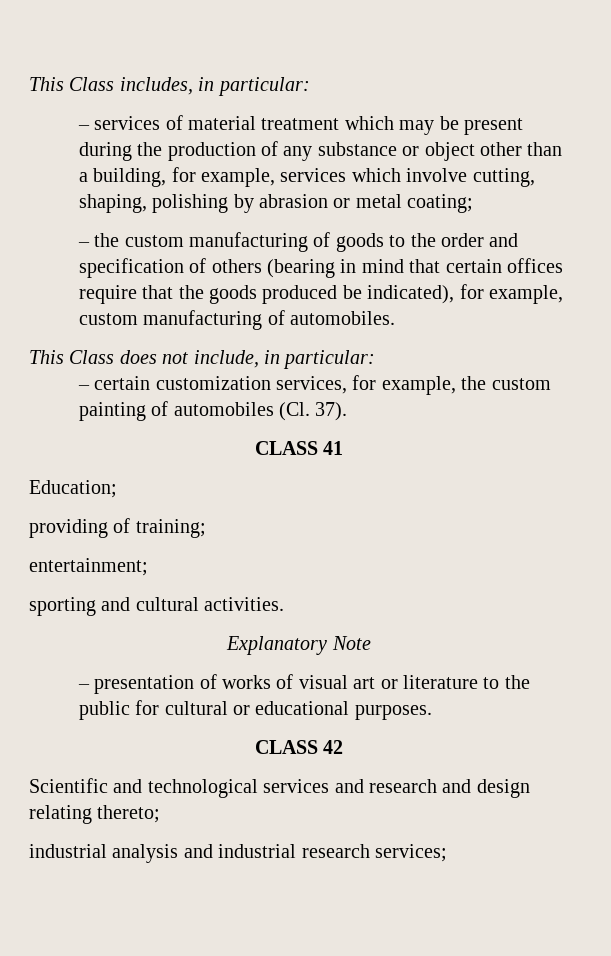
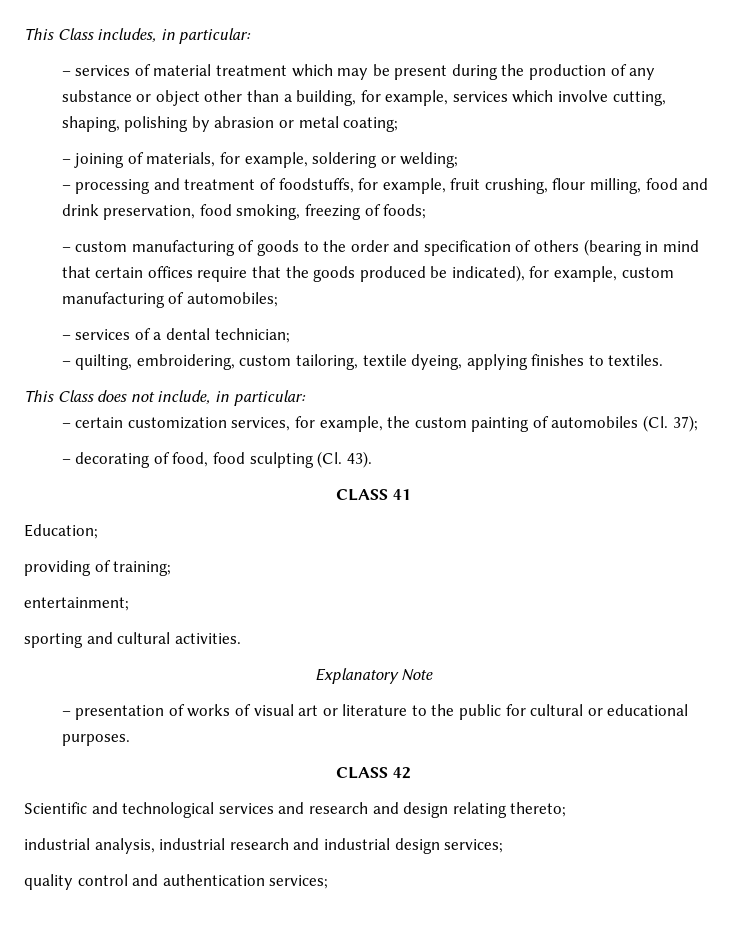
- – the custom manufacturing of goods to the order and specification of others (bearing in mind that certain offices require that the goods produced be indicated), for example, custom manufacturing of automobiles.
+ – joining of materials, for example, soldering or welding;
+ – processing and treatment of foodstuffs, for example, fruit crushing, flour milling, food and drink preservation, food smoking, freezing of foods;
+ – custom manufacturing of goods to the order and specification of others (bearing in mind that certain offices require that the goods produced be indicated), for example, custom manufacturing of automobiles;
+ – services of a dental technician;
+ – quilting, embroidering, custom tailoring, textile dyeing, applying finishes to textiles.
- – certain customization services, for example, the custom painting of automobiles (Cl. 37).
+ – certain customization services, for example, the custom painting of automobiles (Cl. 37);
+ – decorating of food, food sculpting (Cl. 43).
- industrial analysis and industrial research services;
+ industrial analysis, industrial research and industrial design services;
+ quality control and authentication services;

